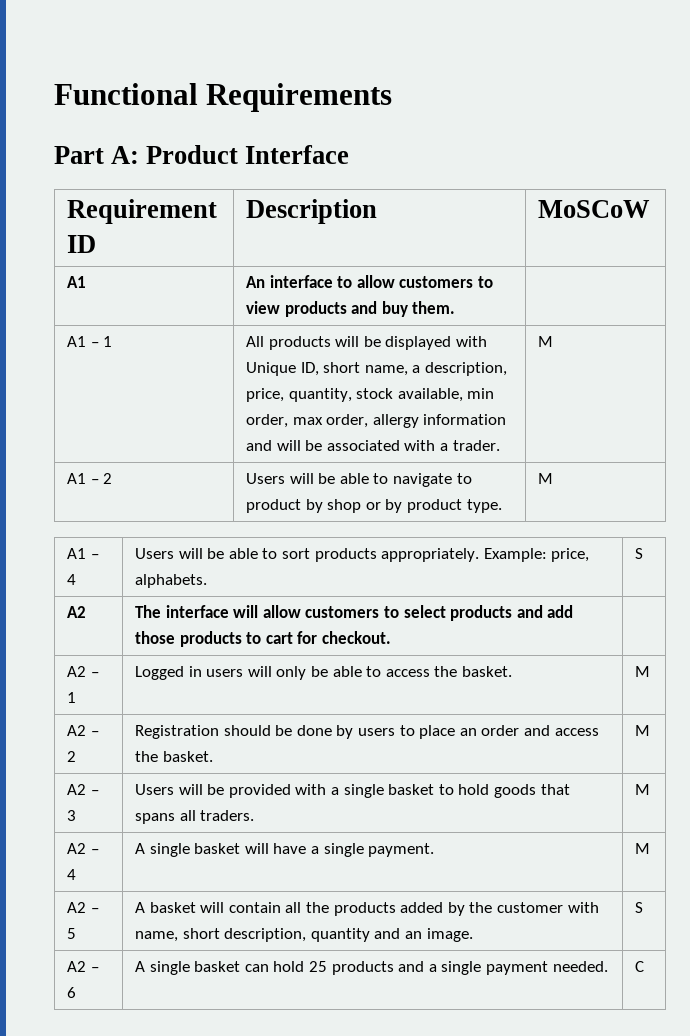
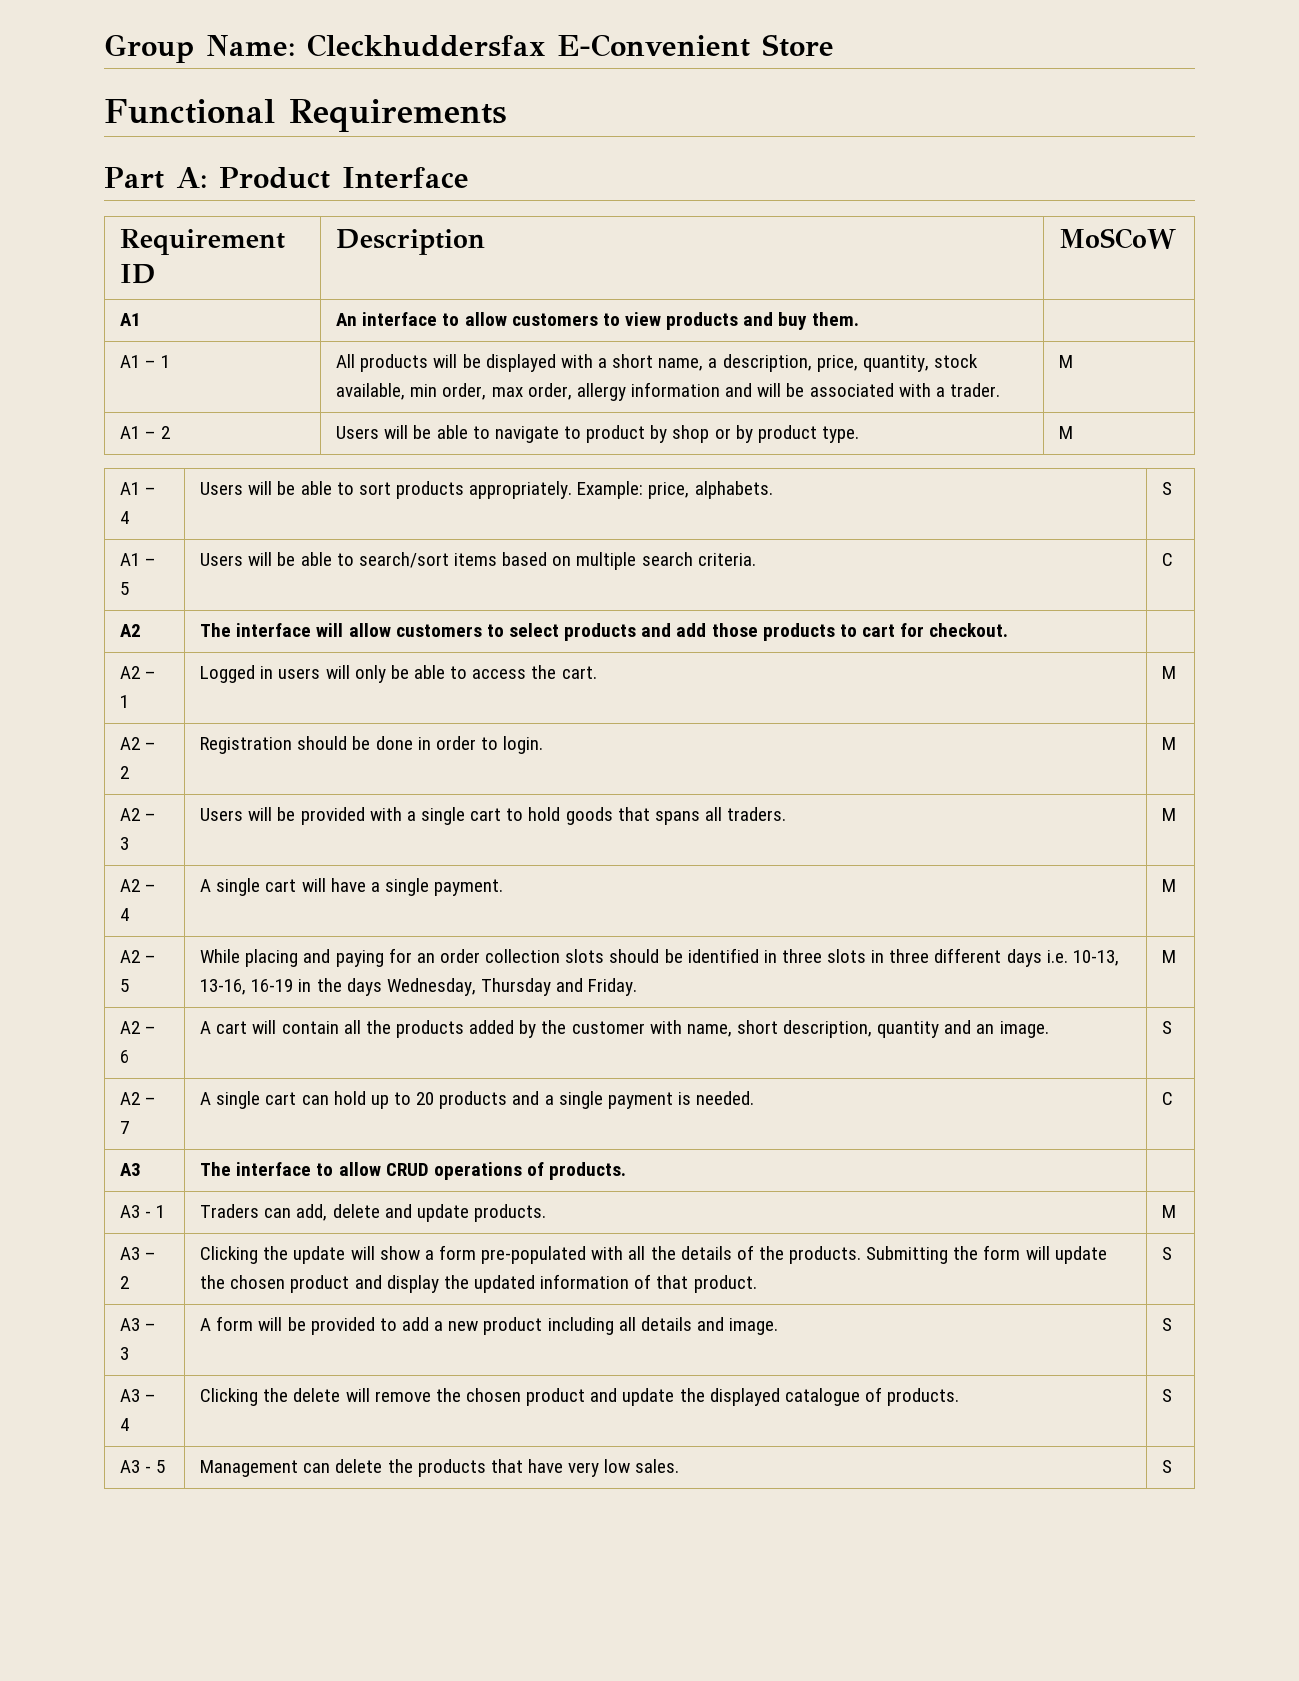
+ Group Name: Cleckhuddersfax E-Convenient Store
- A1 – 1 | All products will be displayed with Unique ID, short name, a description, price, quantity, stock available, min order, max order, allergy information and will be associated with a trader. | M
+ A1 – 1 | All products will be displayed with a short name, a description, price, quantity, stock available, min order, max order, allergy information and will be associated with a trader. | M
+ A1 – 5 | Users will be able to search/sort items based on multiple search criteria. | C
- A2 – 1 | Logged in users will only be able to access the basket. | M
+ A2 – 1 | Logged in users will only be able to access the cart. | M
- A2 – 2 | Registration should be done by users to place an order and access the basket. | M
+ A2 – 2 | Registration should be done in order to login. | M
- A2 – 3 | Users will be provided with a single basket to hold goods that spans all traders. | M
+ A2 – 3 | Users will be provided with a single cart to hold goods that spans all traders. | M
- A2 – 4 | A single basket will have a single payment. | M
+ A2 – 4 | A single cart will have a single payment. | M
- A2 – 5 | A basket will contain all the products added by the customer with name, short description, quantity and an image. | S
+ A2 – 5 | While placing and paying for an order collection slots should be identified in three slots in three different days i.e. 10-13, 13-16, 16-19 in the days Wednesday, Thursday and Friday. | M
+ A2 – 6 | A cart will contain all the products added by the customer with name, short description, quantity and an image. | S
- A2 – 6 | A single basket can hold 25 products and a single payment needed. | C
+ A2 – 7 | A single cart can hold up to 20 products and a single payment is needed. | C
+ A3 | The interface to allow CRUD operations of products. |
+ A3 - 1 | Traders can add, delete and update products. | M
+ A3 – 2 | Clicking the update will show a form pre-populated with all the details of the products. Submitting the form will update the chosen product and display the updated information of that product. | S
+ A3 – 3 | A form will be provided to add a new product including all details and image. | S
+ A3 – 4 | Clicking the delete will remove the chosen product and update the displayed catalogue of products. | S
+ A3 - 5 | Management can delete the products that have very low sales. | S

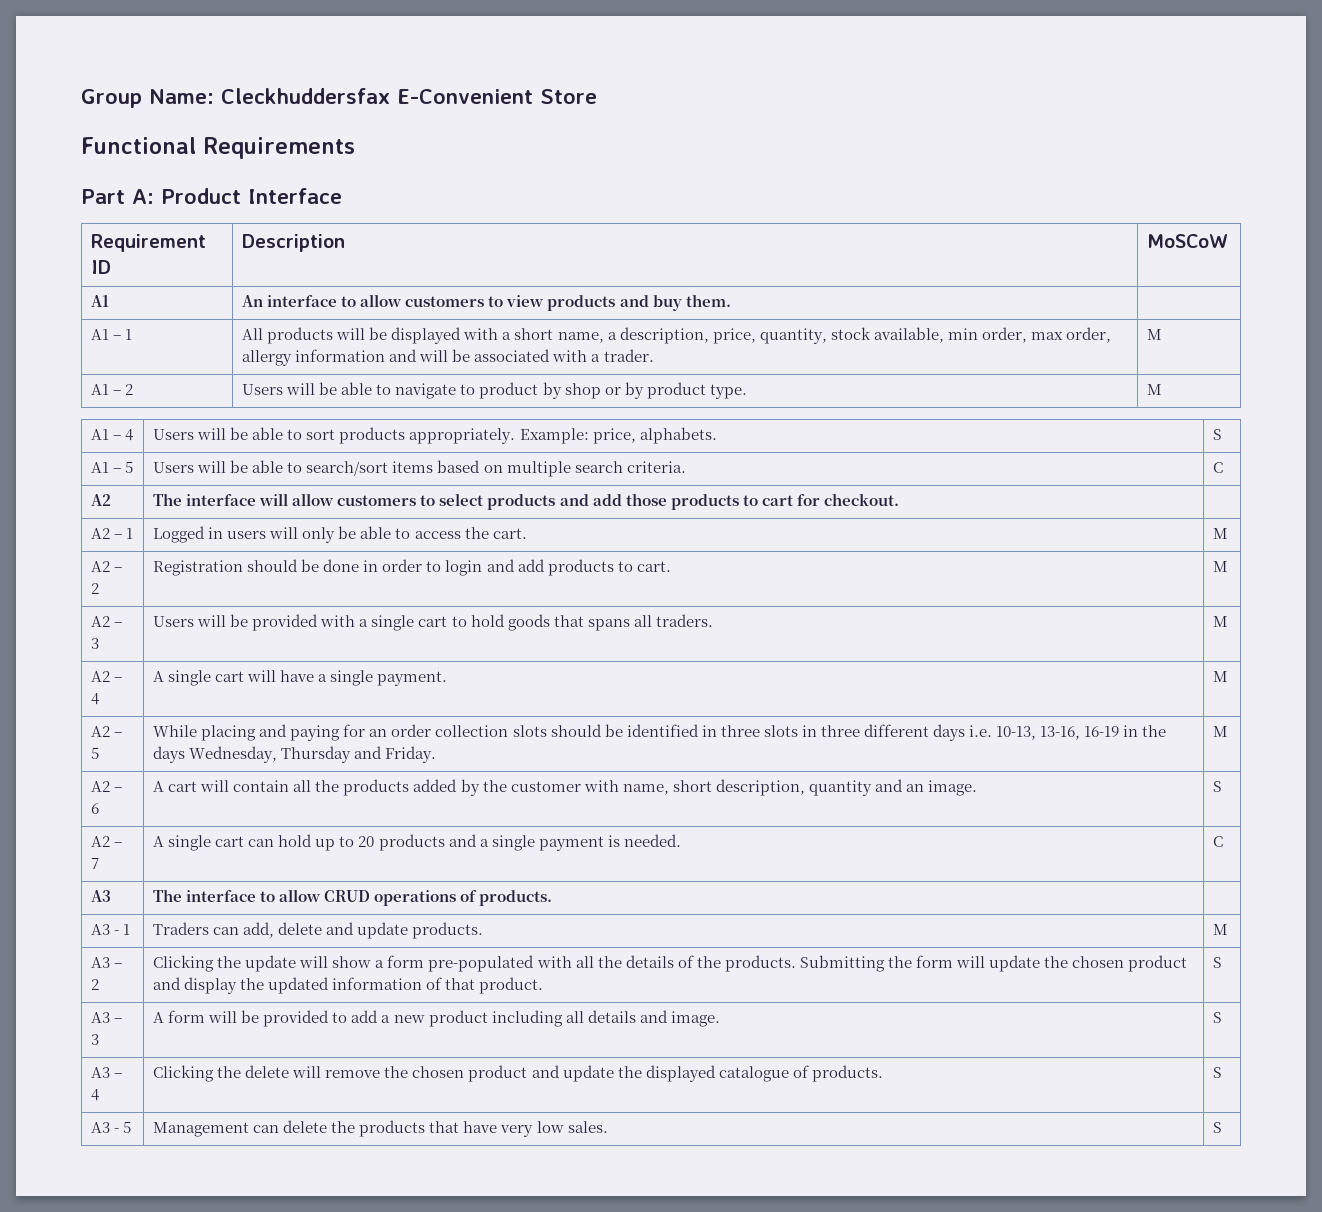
- A2 – 2 | Registration should be done in order to login. | M
+ A2 – 2 | Registration should be done in order to login and add products to cart. | M

